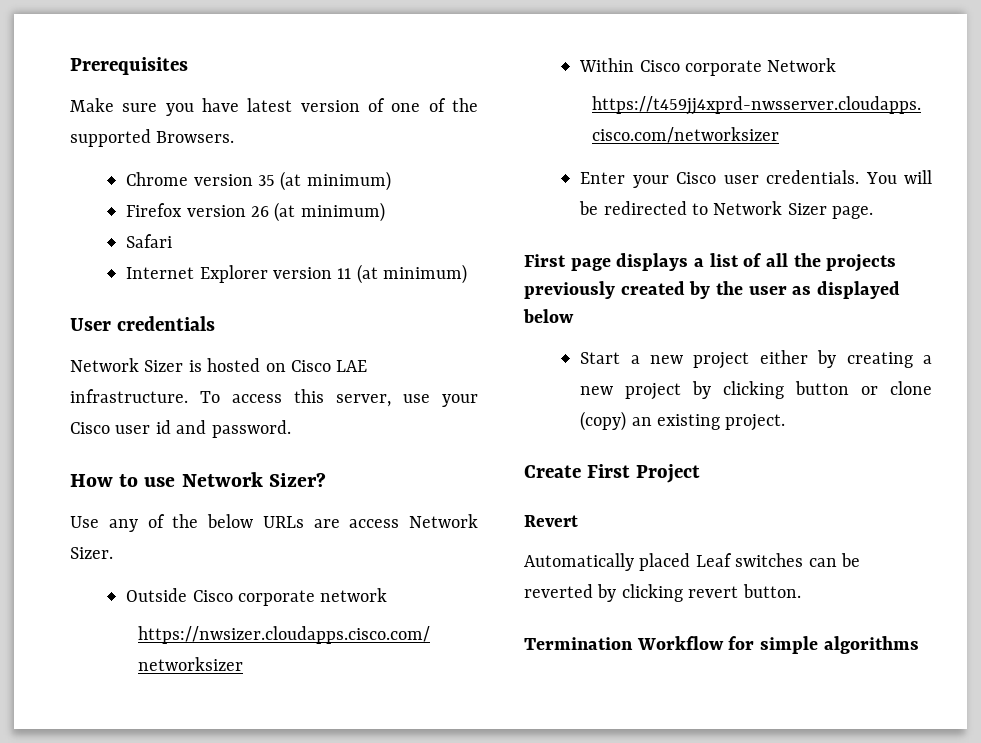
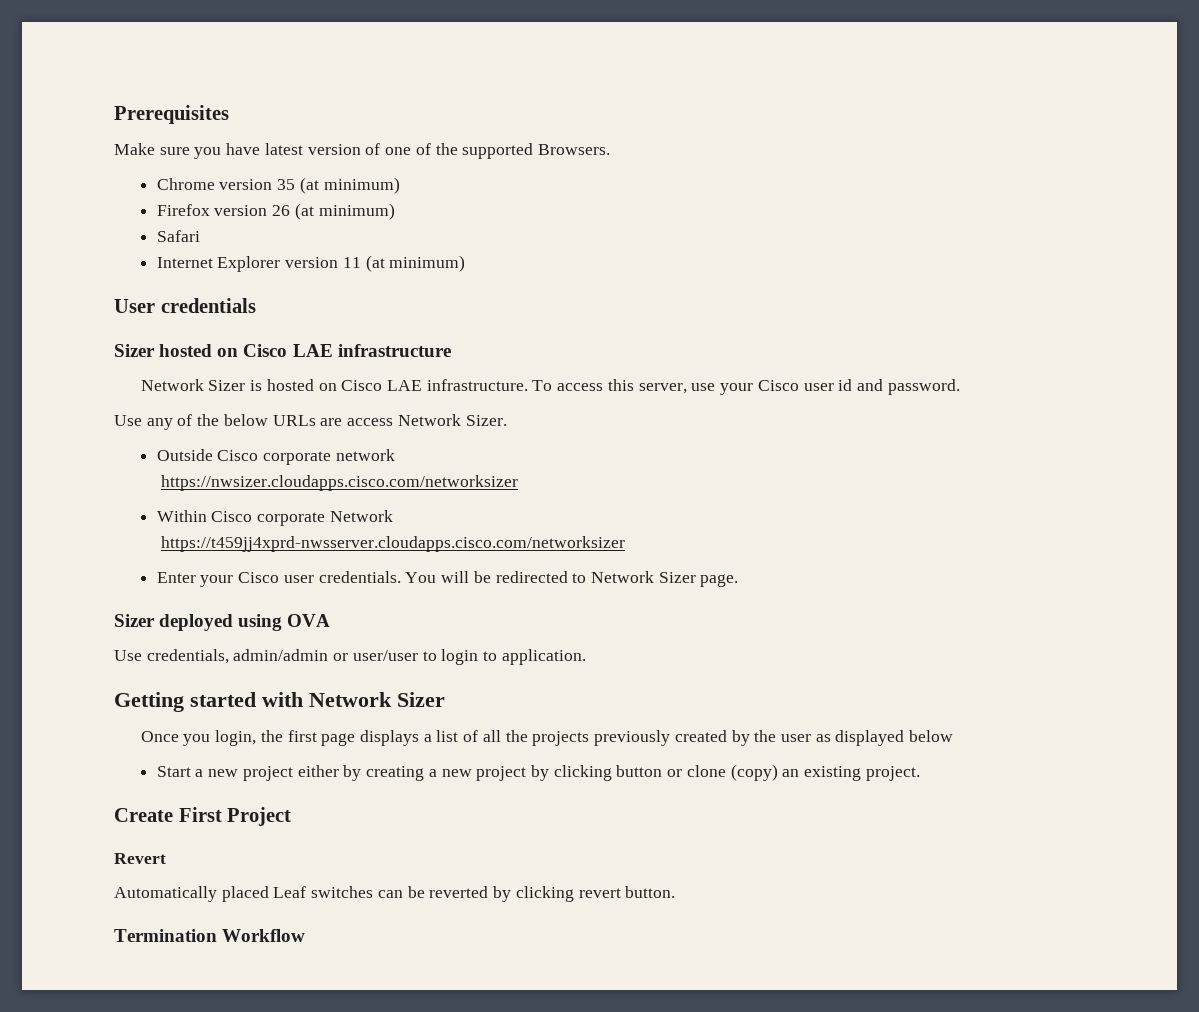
+ Sizer hosted on Cisco LAE infrastructure
- How to use Network Sizer?
- First page displays a list of all the projects previously created by the user as displayed below
+ Sizer deployed using OVA
+ Use credentials, admin/admin or user/user to login to application.
+ Getting started with Network Sizer
+ Once you login, the first page displays a list of all the projects previously created by the user as displayed below
- Termination Workflow for simple algorithms
+ Termination Workflow

